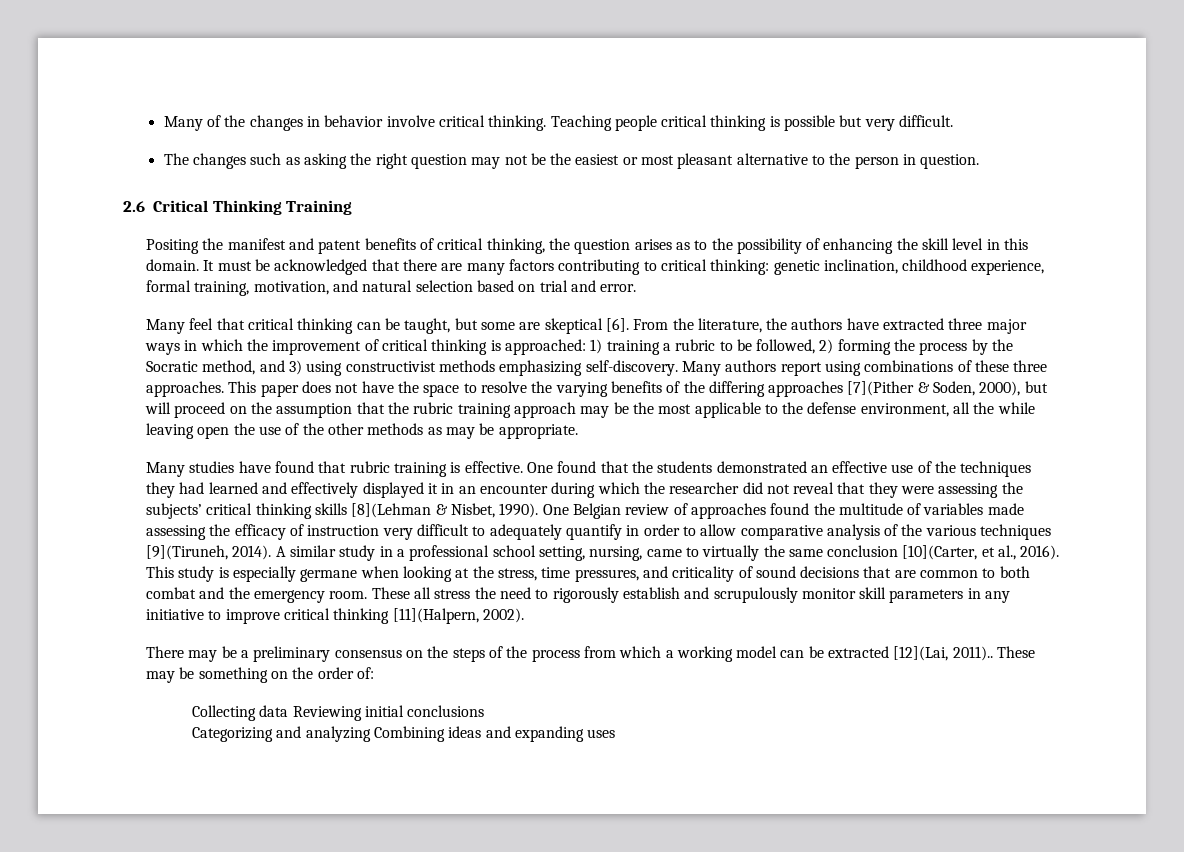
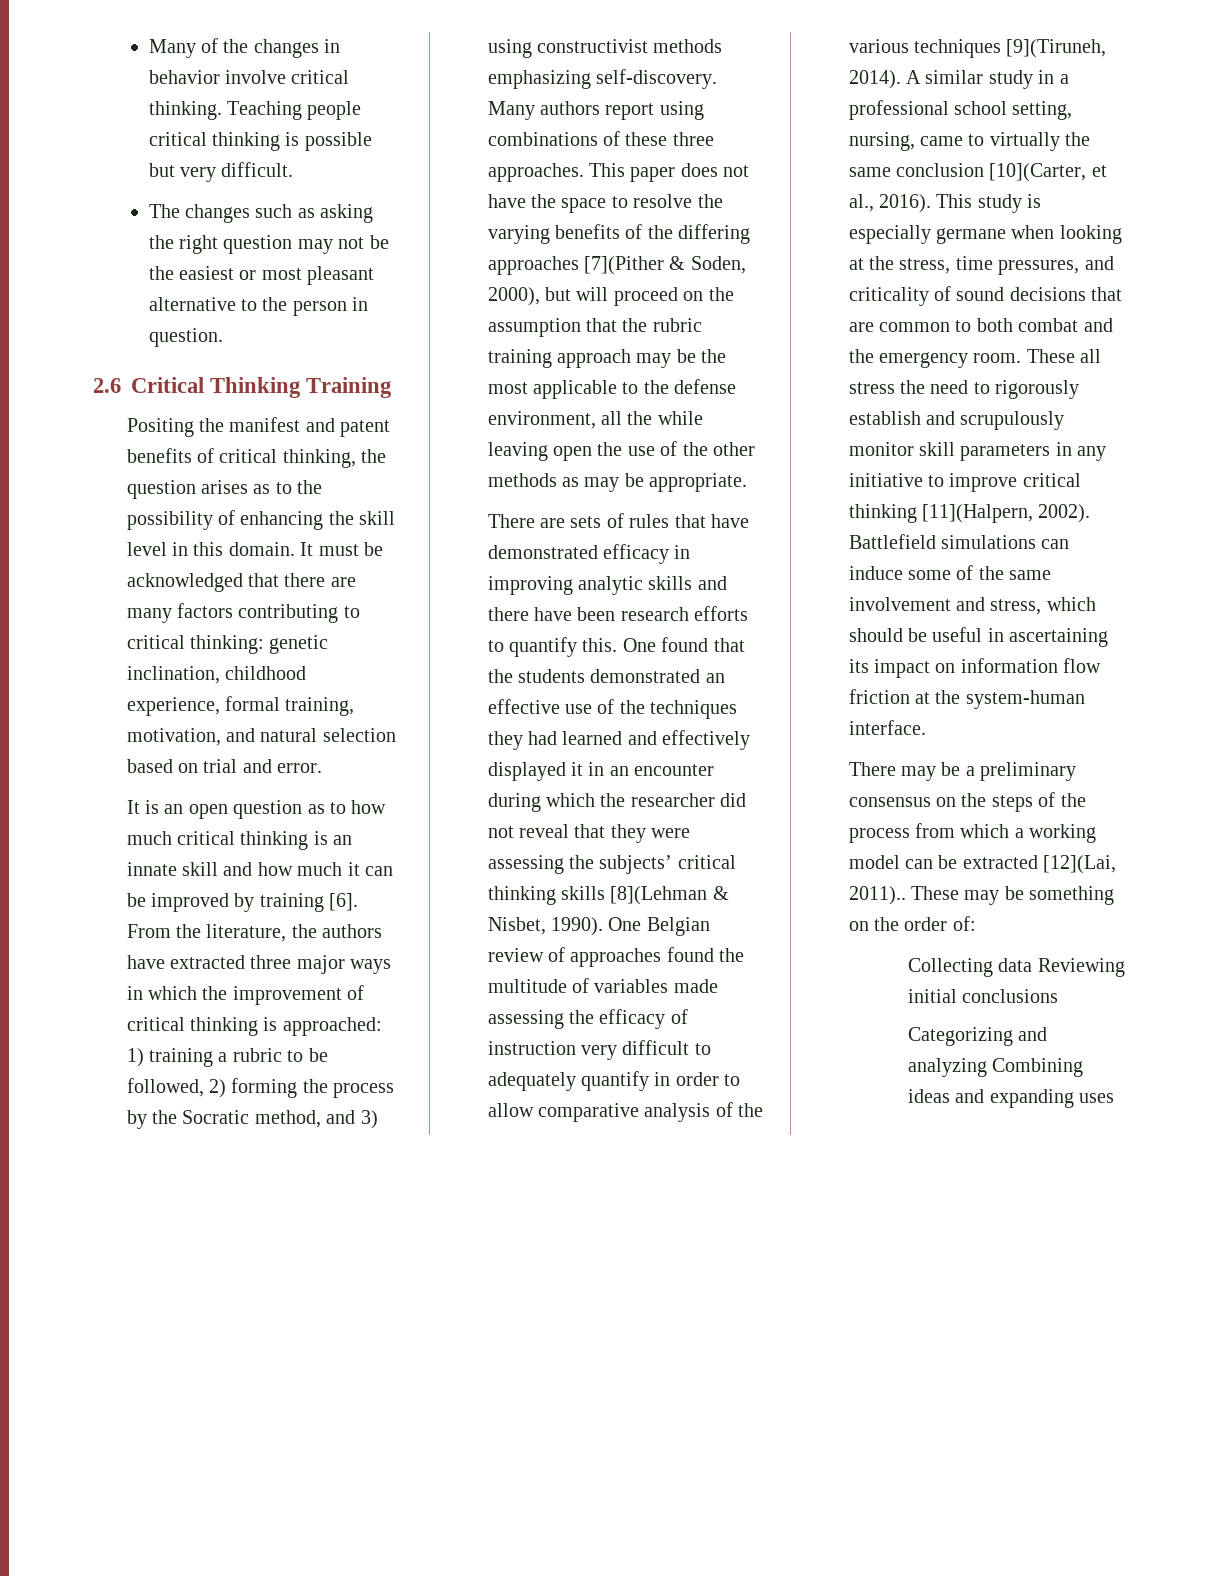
- Many feel that critical thinking can be taught, but some are skeptical [6].
+ It is an open question as to how much critical thinking is an innate skill and how much it can be improved by training [6].
- Many studies have found that rubric training is effective.
+ There are sets of rules that have demonstrated efficacy in improving analytic skills and there have been research efforts to quantify this.
+ Battlefield simulations can induce some of the same involvement and stress, which should be useful in ascertaining its impact on information flow friction at the system-human interface.

